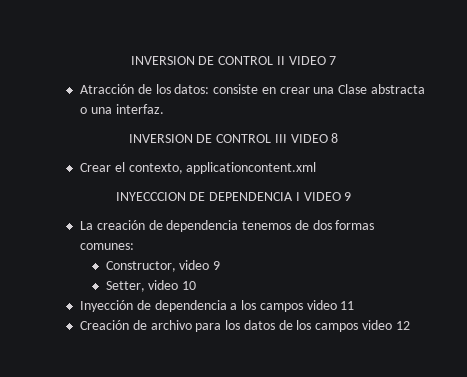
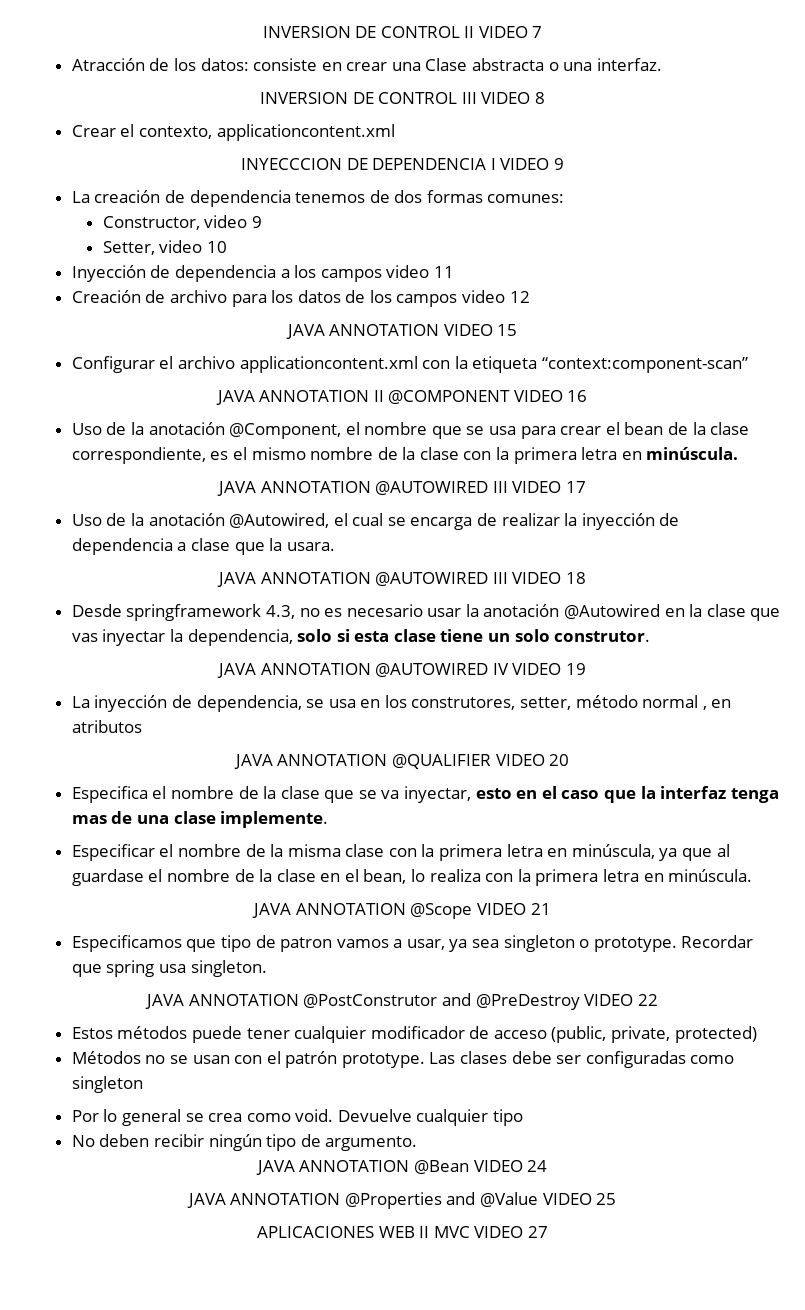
+ JAVA ANNOTATION VIDEO 15
+ Configurar el archivo applicationcontent.xml con la etiqueta “context:component-scan”
+ JAVA ANNOTATION II @COMPONENT VIDEO 16
+ Uso de la anotación @Component, el nombre que se usa para crear el bean de la clase correspondiente, es el mismo nombre de la clase con la primera letra en minúscula.
+ JAVA ANNOTATION @AUTOWIRED III VIDEO 17
+ Uso de la anotación @Autowired, el cual se encarga de realizar la inyección de dependencia a clase que la usara.
+ JAVA ANNOTATION @AUTOWIRED III VIDEO 18
+ Desde springframework 4.3, no es necesario usar la anotación @Autowired en la clase que vas inyectar la dependencia, solo si esta clase tiene un solo construtor.
+ JAVA ANNOTATION @AUTOWIRED IV VIDEO 19
+ La inyección de dependencia, se usa en los construtores, setter, método normal , en atributos
+ JAVA ANNOTATION @QUALIFIER VIDEO 20
+ Especifica el nombre de la clase que se va inyectar, esto en el caso que la interfaz tenga mas de una clase implemente.
+ Especificar el nombre de la misma clase con la primera letra en minúscula, ya que al guardase el nombre de la clase en el bean, lo realiza con la primera letra en minúscula.
+ JAVA ANNOTATION @Scope VIDEO 21
+ Especificamos que tipo de patron vamos a usar, ya sea singleton o prototype. Recordar que spring usa singleton.
+ JAVA ANNOTATION @PostConstrutor and @PreDestroy VIDEO 22
+ Estos métodos puede tener cualquier modificador de acceso (public, private, protected)
+ Métodos no se usan con el patrón prototype. Las clases debe ser configuradas como singleton
+ Por lo general se crea como void. Devuelve cualquier tipo
+ No deben recibir ningún tipo de argumento.
+ JAVA ANNOTATION @Bean VIDEO 24
+ JAVA ANNOTATION @Properties and @Value VIDEO 25
+ APLICACIONES WEB II MVC VIDEO 27

